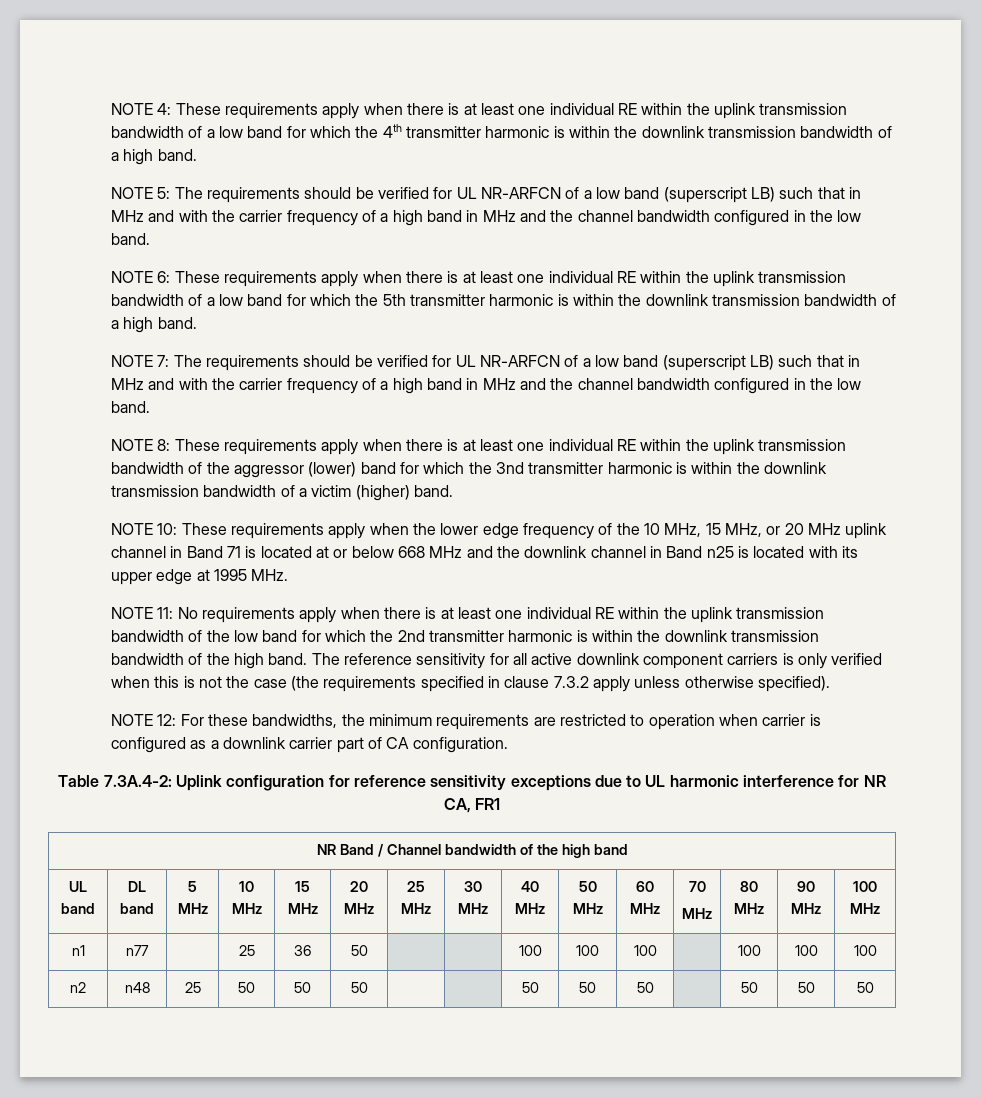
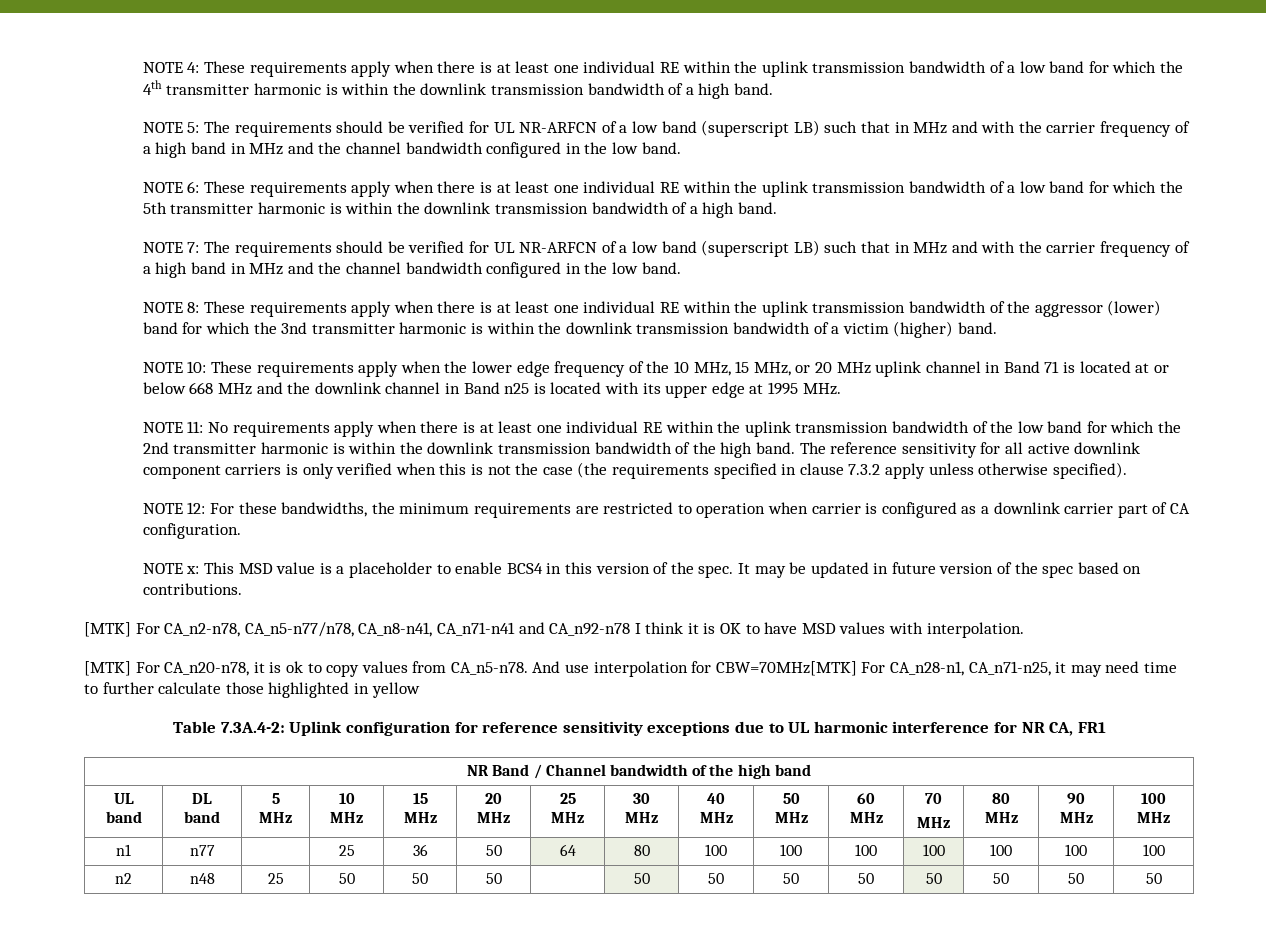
+ NOTE x: This MSD value is a placeholder to enable BCS4 in this version of the spec. It may be updated in future version of the spec based on contributions.
+ [MTK] For CA_n2-n78, CA_n5-n77/n78, CA_n8-n41, CA_n71-n41 and CA_n92-n78 I think it is OK to have MSD values with interpolation.
+ [MTK] For CA_n20-n78, it is ok to copy values from CA_n5-n78. And use interpolation for CBW=70MHz[MTK] For CA_n28-n1, CA_n71-n25, it may need time to further calculate those highlighted in yellow
- n1 | n77 | | 25 | 36 | 50 | | | 100 | 100 | 100 | | 100 | 100 | 100
+ n1 | n77 | | 25 | 36 | 50 | 64 | 80 | 100 | 100 | 100 | 100 | 100 | 100 | 100
- n2 | n48 | 25 | 50 | 50 | 50 | | | 50 | 50 | 50 | | 50 | 50 | 50
+ n2 | n48 | 25 | 50 | 50 | 50 | | 50 | 50 | 50 | 50 | 50 | 50 | 50 | 50

